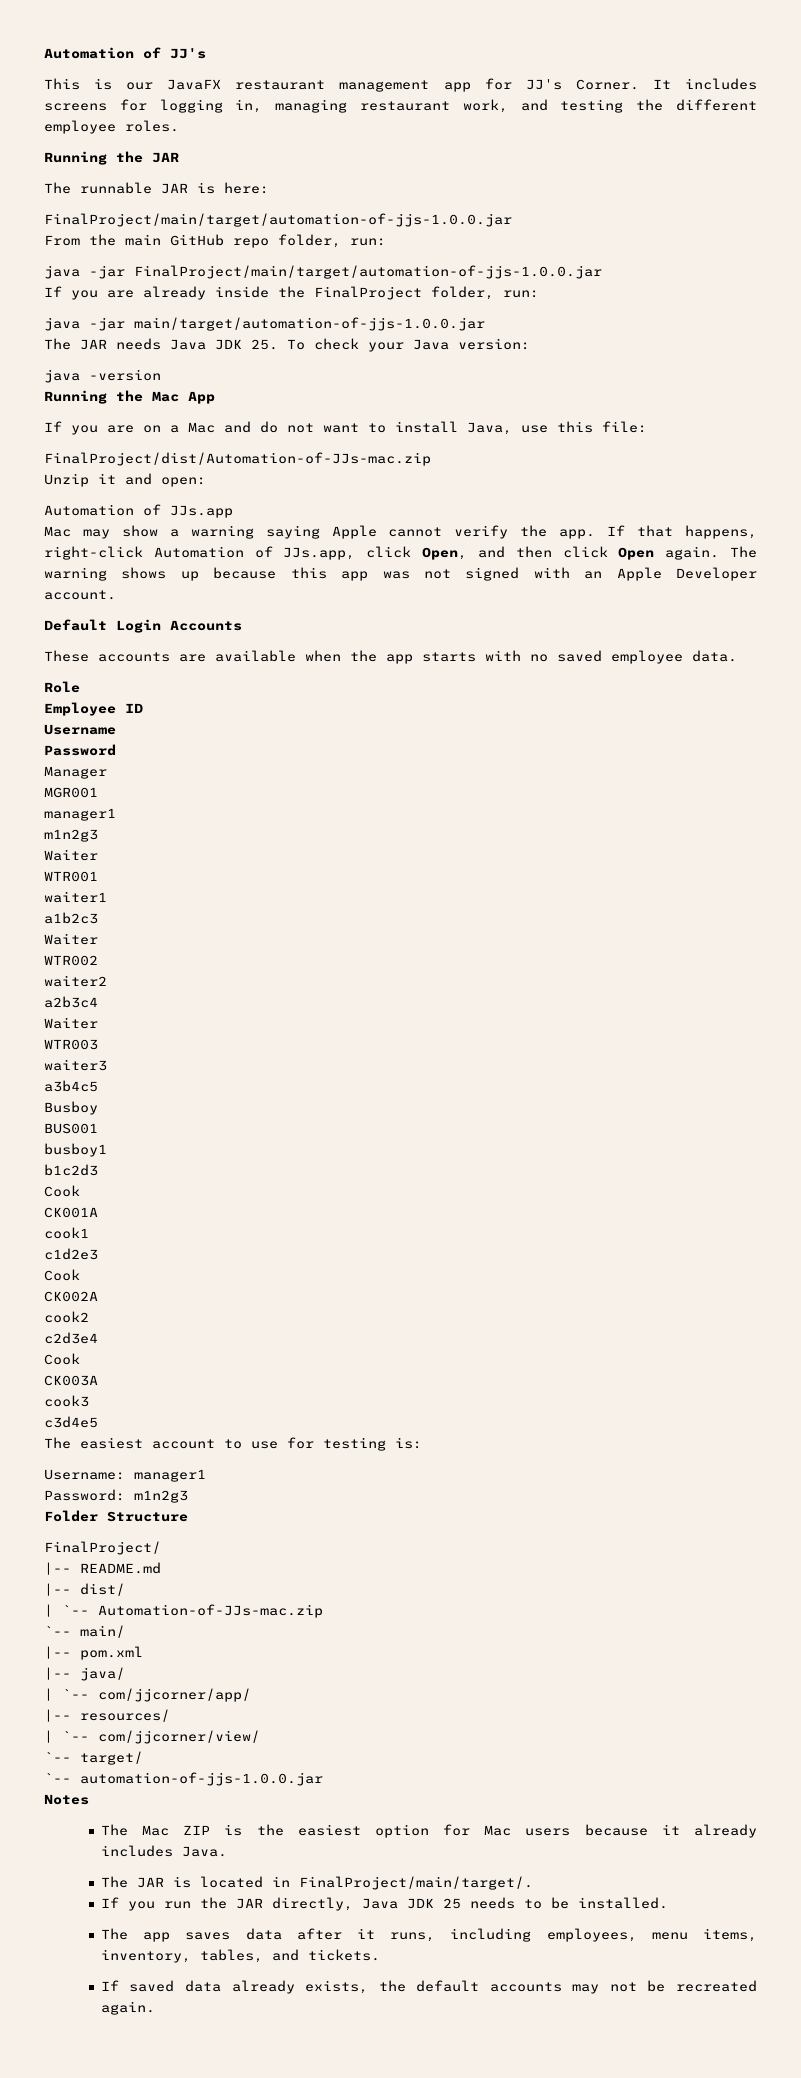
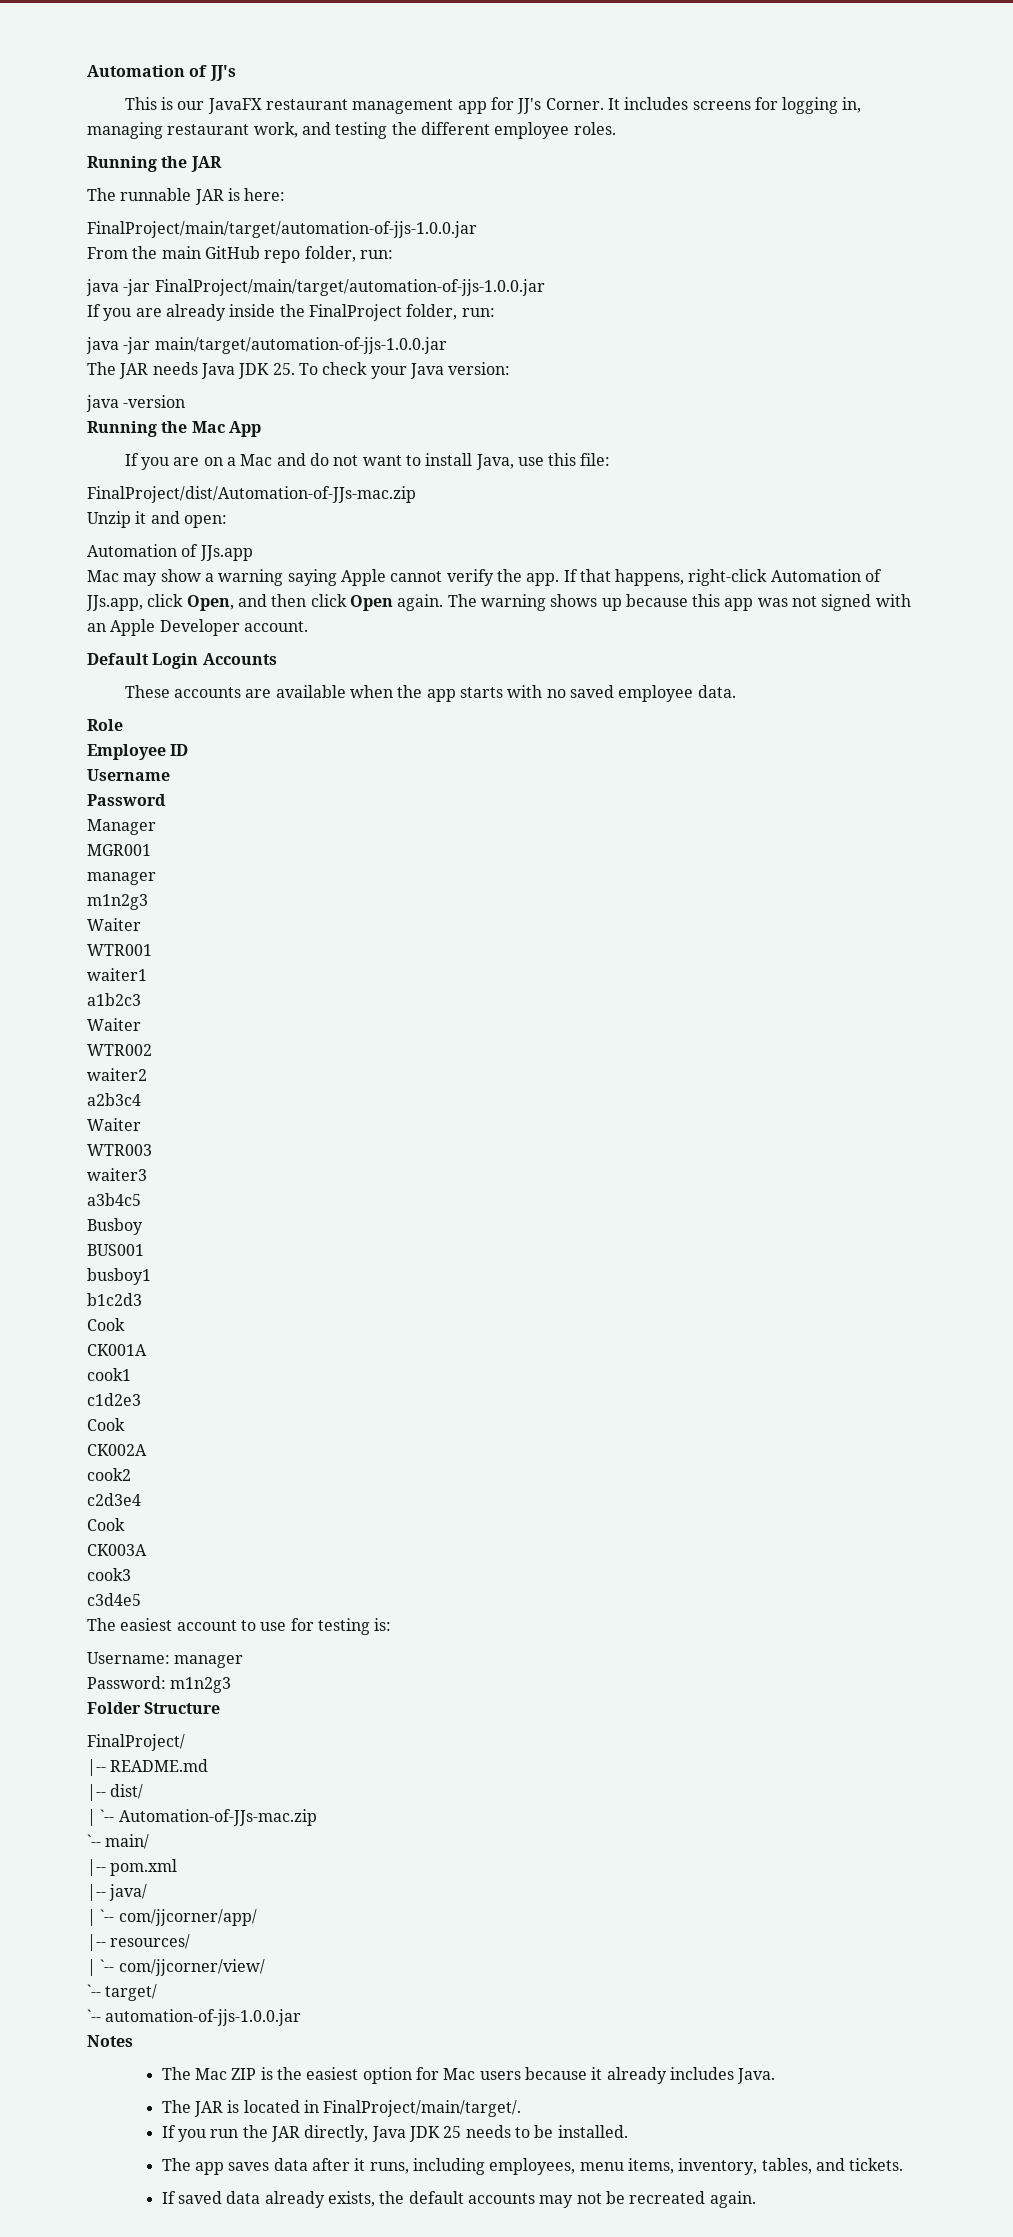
  MGR001
- manager1
+ manager
- Username: manager1
+ Username: manager

